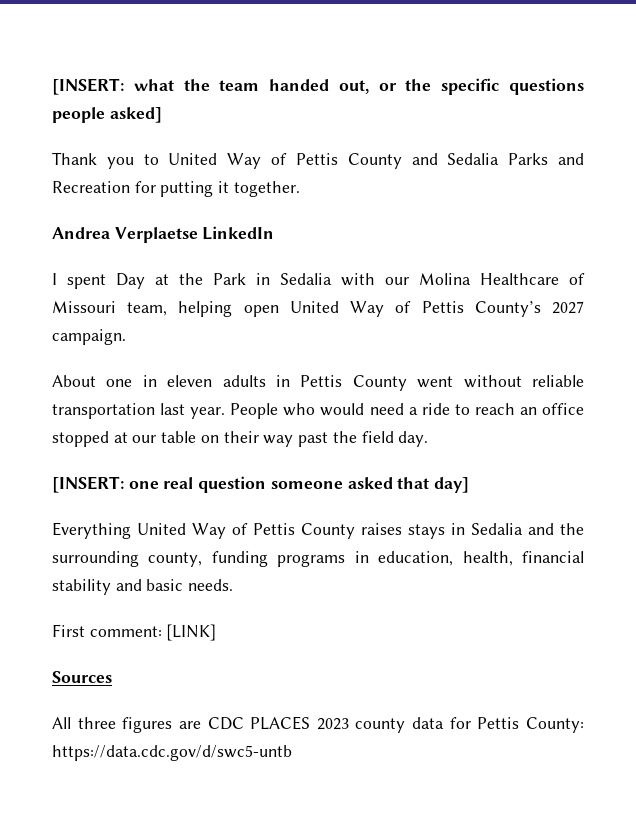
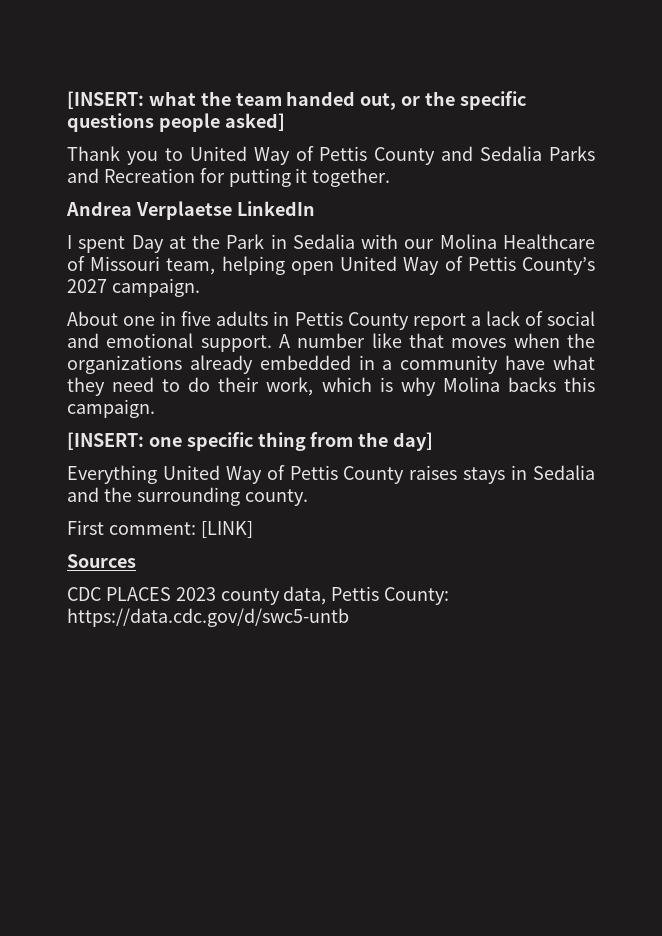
- About one in eleven adults in Pettis County went without reliable transportation last year. People who would need a ride to reach an office stopped at our table on their way past the field day.
- [INSERT: one real question someone asked that day]
+ About one in five adults in Pettis County report a lack of social and emotional support. A number like that moves when the organizations already embedded in a community have what they need to do their work, which is why Molina backs this campaign.
+ [INSERT: one specific thing from the day]
- Everything United Way of Pettis County raises stays in Sedalia and the surrounding county, funding programs in education, health, financial stability and basic needs.
+ Everything United Way of Pettis County raises stays in Sedalia and the surrounding county.
- All three figures are CDC PLACES 2023 county data for Pettis County: https://data.cdc.gov/d/swc5-untb
+ CDC PLACES 2023 county data, Pettis County: https://data.cdc.gov/d/swc5-untb

